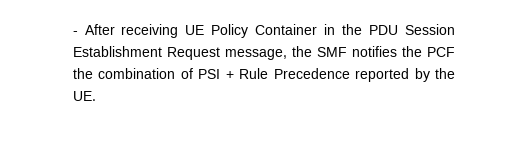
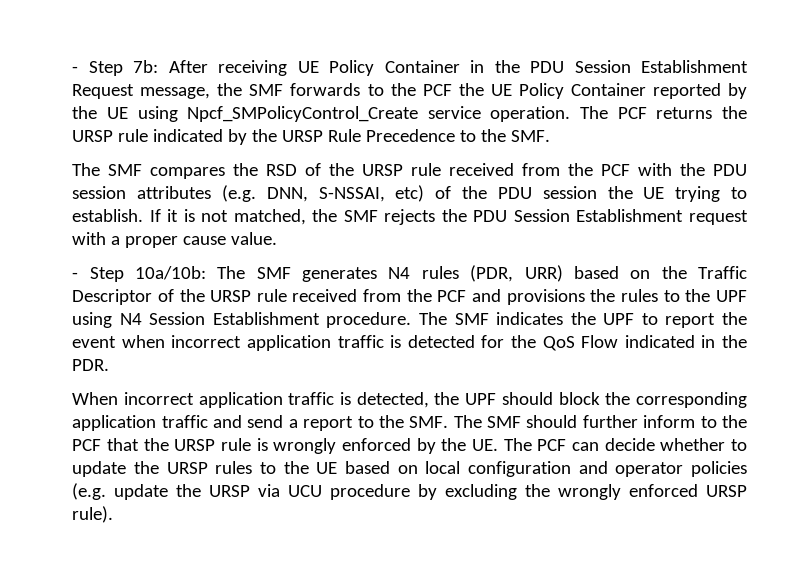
- - After receiving UE Policy Container in the PDU Session Establishment Request message, the SMF notifies the PCF the combination of PSI + Rule Precedence reported by the UE.
+ - Step 7b: After receiving UE Policy Container in the PDU Session Establishment Request message, the SMF forwards to the PCF the UE Policy Container reported by the UE using Npcf_SMPolicyControl_Create service operation. The PCF returns the URSP rule indicated by the URSP Rule Precedence to the SMF.
+ The SMF compares the RSD of the URSP rule received from the PCF with the PDU session attributes (e.g. DNN, S-NSSAI, etc) of the PDU session the UE trying to establish. If it is not matched, the SMF rejects the PDU Session Establishment request with a proper cause value.
+ - Step 10a/10b: The SMF generates N4 rules (PDR, URR) based on the Traffic Descriptor of the URSP rule received from the PCF and provisions the rules to the UPF using N4 Session Establishment procedure. The SMF indicates the UPF to report the event when incorrect application traffic is detected for the QoS Flow indicated in the PDR.
+ When incorrect application traffic is detected, the UPF should block the corresponding application traffic and send a report to the SMF. The SMF should further inform to the PCF that the URSP rule is wrongly enforced by the UE. The PCF can decide whether to update the URSP rules to the UE based on local configuration and operator policies (e.g. update the URSP via UCU procedure by excluding the wrongly enforced URSP rule).

